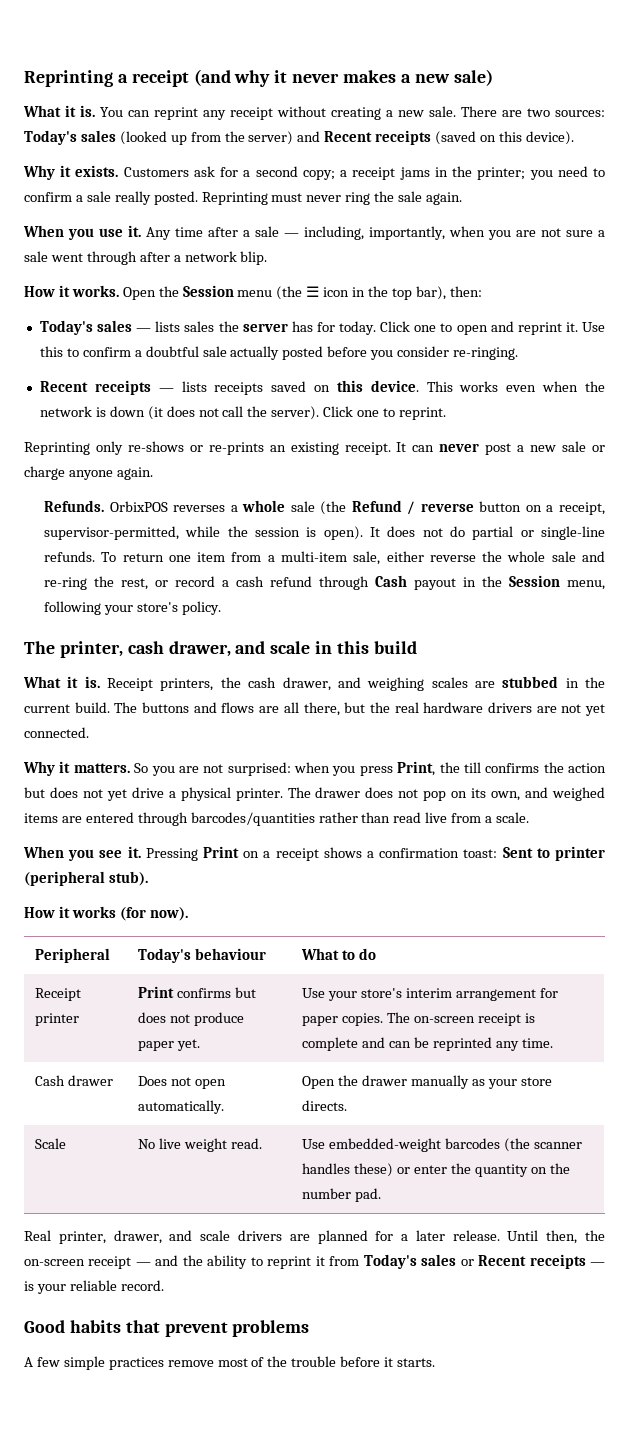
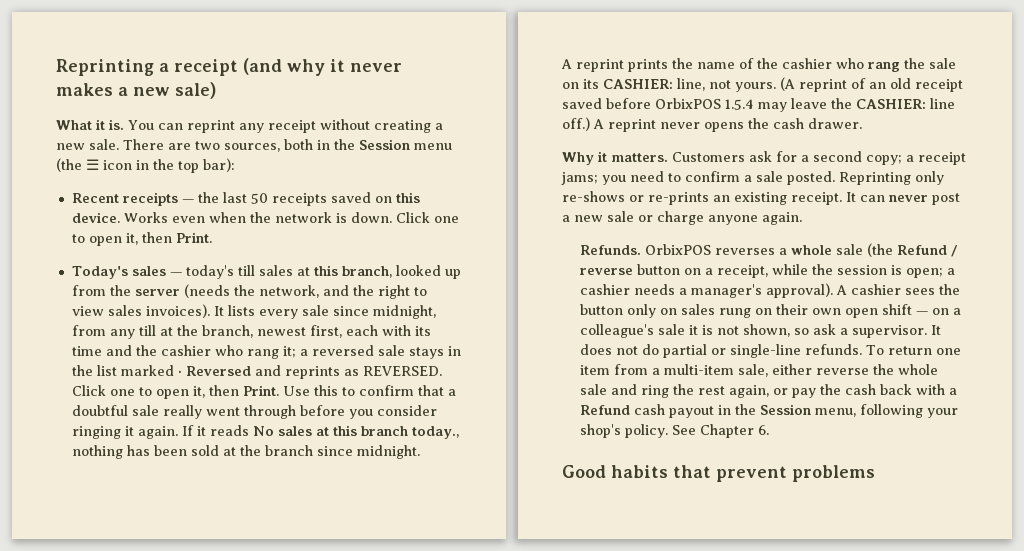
- There are two sources: Today's sales (looked up from the server) and Recent receipts (saved on this device).
- Why it exists. Customers ask for a second copy; a receipt jams in the printer; you need to confirm a sale really posted. Reprinting must never ring the sale again.
- When you use it. Any time after a sale — including, importantly, when you are not sure a sale went through after a network blip.
- How it works. Open the Session menu (the ☰ icon in the top bar), then:
- Today's sales — lists sales the server has for today. Click one to open and reprint it. Use this to confirm a doubtful sale actually posted before you consider re-ringing.
- Recent receipts — lists receipts saved on this device.
+ There are two sources, both in the Session menu (the ☰ icon in the top bar):
+ Recent receipts — the last 50 receipts saved on this device.
- This works even when the network is down (it does not call the server). Click one to reprint.
- Reprinting only re-shows or re-prints an existing receipt.
+ Works even when the network is down. Click one to open it, then Print.
+ Today's sales — today's till sales at this branch, looked up from the server (needs the network, and the right to view sales invoices). It lists every sale since midnight, from any till at the branch, newest first, each with its time and the cashier who rang it; a reversed sale stays in the list marked · Reversed and reprints as REVERSED. Click one to open it, then Print. Use this to confirm that a doubtful sale really went through before you consider ringing it again. If it reads No sales at this branch today., nothing has been sold at the branch since midnight.
+ A reprint prints the name of the cashier who rang the sale on its CASHIER: line, not yours. (A reprint of an old receipt saved before OrbixPOS 1.5.4 may leave the CASHIER: line off.) A reprint never opens the cash drawer.
+ Why it matters. Customers ask for a second copy; a receipt jams; you need to confirm a sale posted. Reprinting only re-shows or re-prints an existing receipt.
- OrbixPOS reverses a whole sale (the Refund / reverse button on a receipt, supervisor-permitted, while the session is open).
+ OrbixPOS reverses a whole sale (the Refund / reverse button on a receipt, while the session is open; a cashier needs a manager's approval). A cashier sees the button only on sales rung on their own open shift — on a colleague's sale it is not shown, so ask a supervisor.
- To return one item from a multi-item sale, either reverse the whole sale and re-ring the rest, or record a cash refund through Cash payout in the Session menu, following your store's policy.
- The printer, cash drawer, and scale in this build
- What it is. Receipt printers, the cash drawer, and weighing scales are stubbed in the current build. The buttons and flows are all there, but the real hardware drivers are not yet connected.
- Why it matters. So you are not surprised: when you press Print, the till confirms the action but does not yet drive a physical printer. The drawer does not pop on its own, and weighed items are entered through barcodes/quantities rather than read live from a scale.
- When you see it. Pressing Print on a receipt shows a confirmation toast: Sent to printer (peripheral stub).
- How it works (for now).
- Peripheral | Today's behaviour | What to do
- Receipt printer | Print confirms but does not produce paper yet. | Use your store's interim arrangement for paper copies. The on-screen receipt is complete and can be reprinted any time.
- Cash drawer | Does not open automatically. | Open the drawer manually as your store directs.
- Scale | No live weight read. | Use embedded-weight barcodes (the scanner handles these) or enter the quantity on the number pad.
- Real printer, drawer, and scale drivers are planned for a later release. Until then, the on-screen receipt — and the ability to reprint it from Today's sales or Recent receipts — is your reliable record.
+ To return one item from a multi-item sale, either reverse the whole sale and ring the rest again, or pay the cash back with a Refund cash payout in the Session menu, following your shop's policy. See Chapter 6.
- A few simple practices remove most of the trouble before it starts.

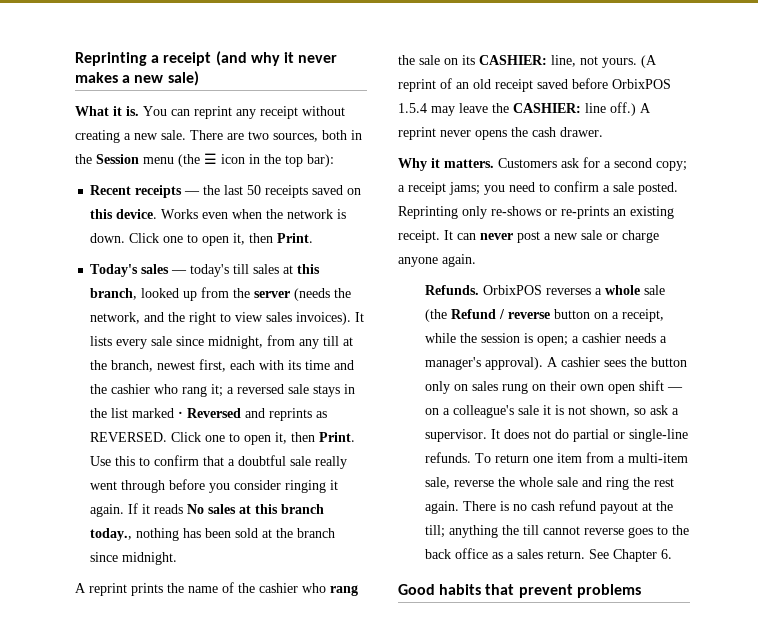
- To return one item from a multi-item sale, either reverse the whole sale and ring the rest again, or pay the cash back with a Refund cash payout in the Session menu, following your shop's policy.
+ To return one item from a multi-item sale, reverse the whole sale and ring the rest again. There is no cash refund payout at the till; anything the till cannot reverse goes to the back office as a sales return.

